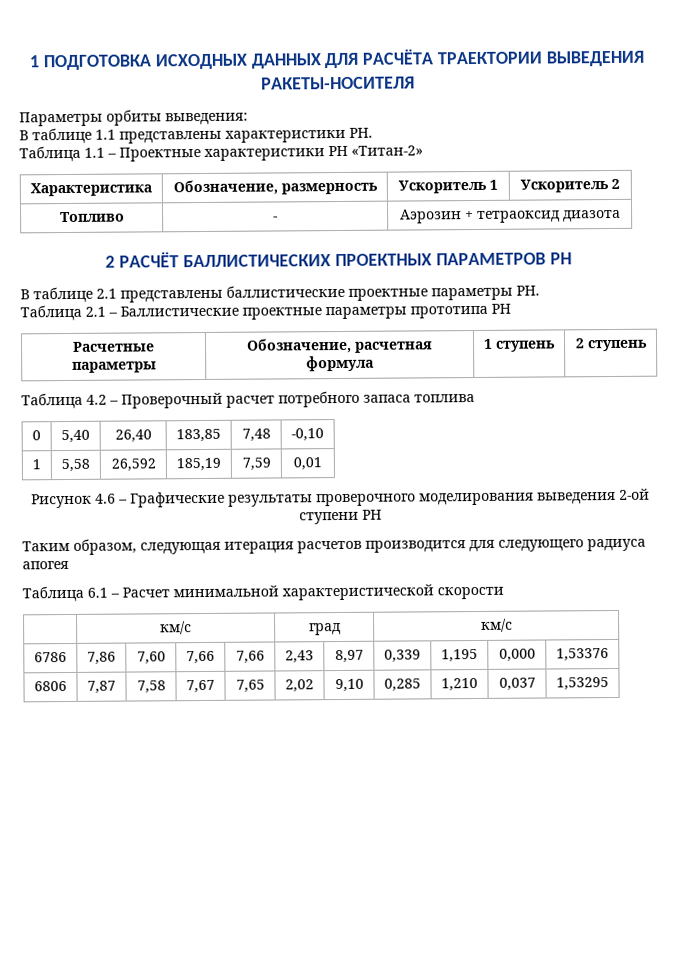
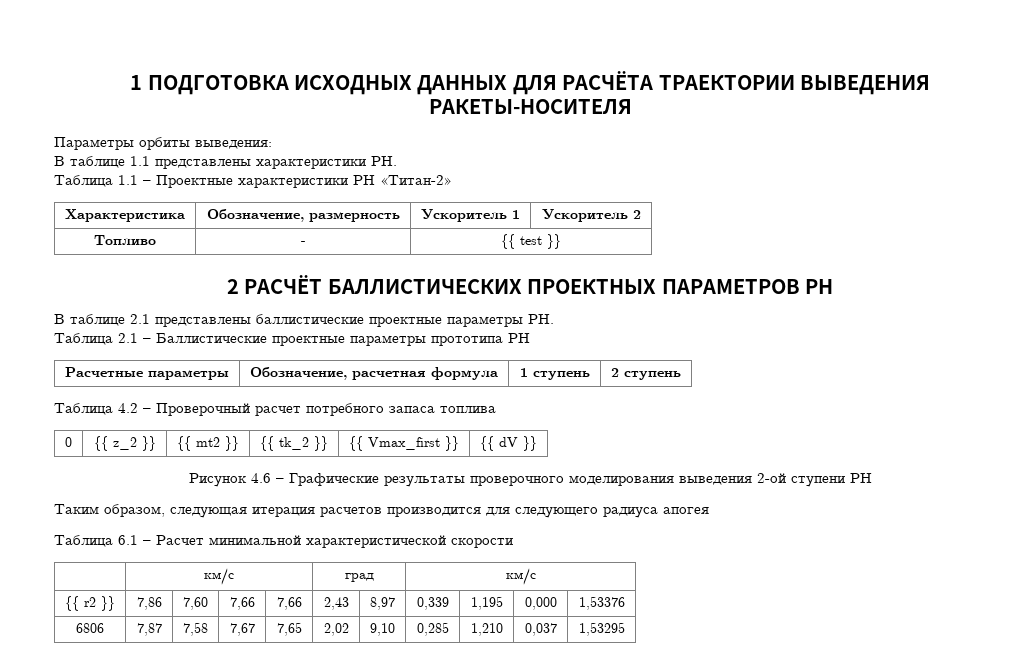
- Топливо | - | Аэрозин + тетраоксид диазота
+ Топливо | - | {{ test }}
- 0 | 5,40 | 26,40 | 183,85 | 7,48 | -0,10
- 1 | 5,58 | 26,592 | 185,19 | 7,59 | 0,01
+ 0 | {{ z_2 }} | {{ mt2 }} | {{ tk_2 }} | {{ Vmax_first }} | {{ dV }}
- 6786 | 7,86 | 7,60 | 7,66 | 7,66 | 2,43 | 8,97 | 0,339 | 1,195 | 0,000 | 1,53376
+ {{ r2 }} | 7,86 | 7,60 | 7,66 | 7,66 | 2,43 | 8,97 | 0,339 | 1,195 | 0,000 | 1,53376

